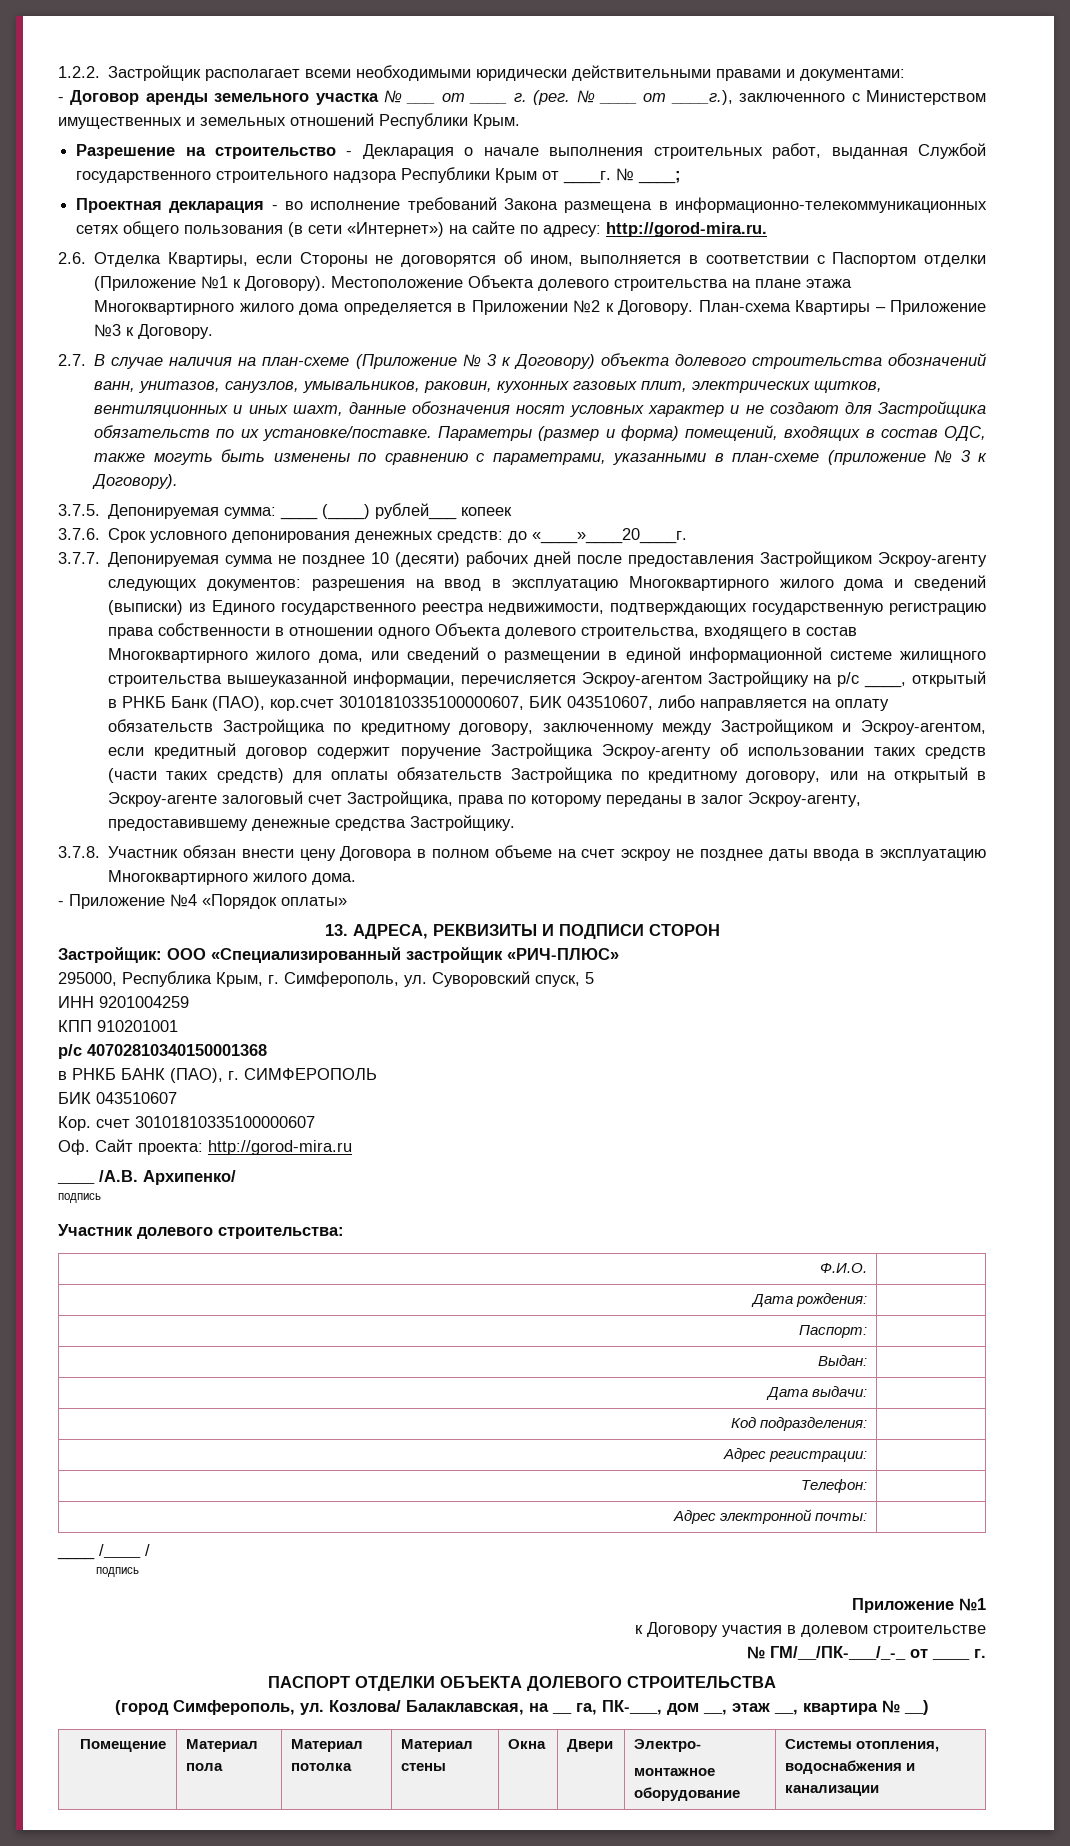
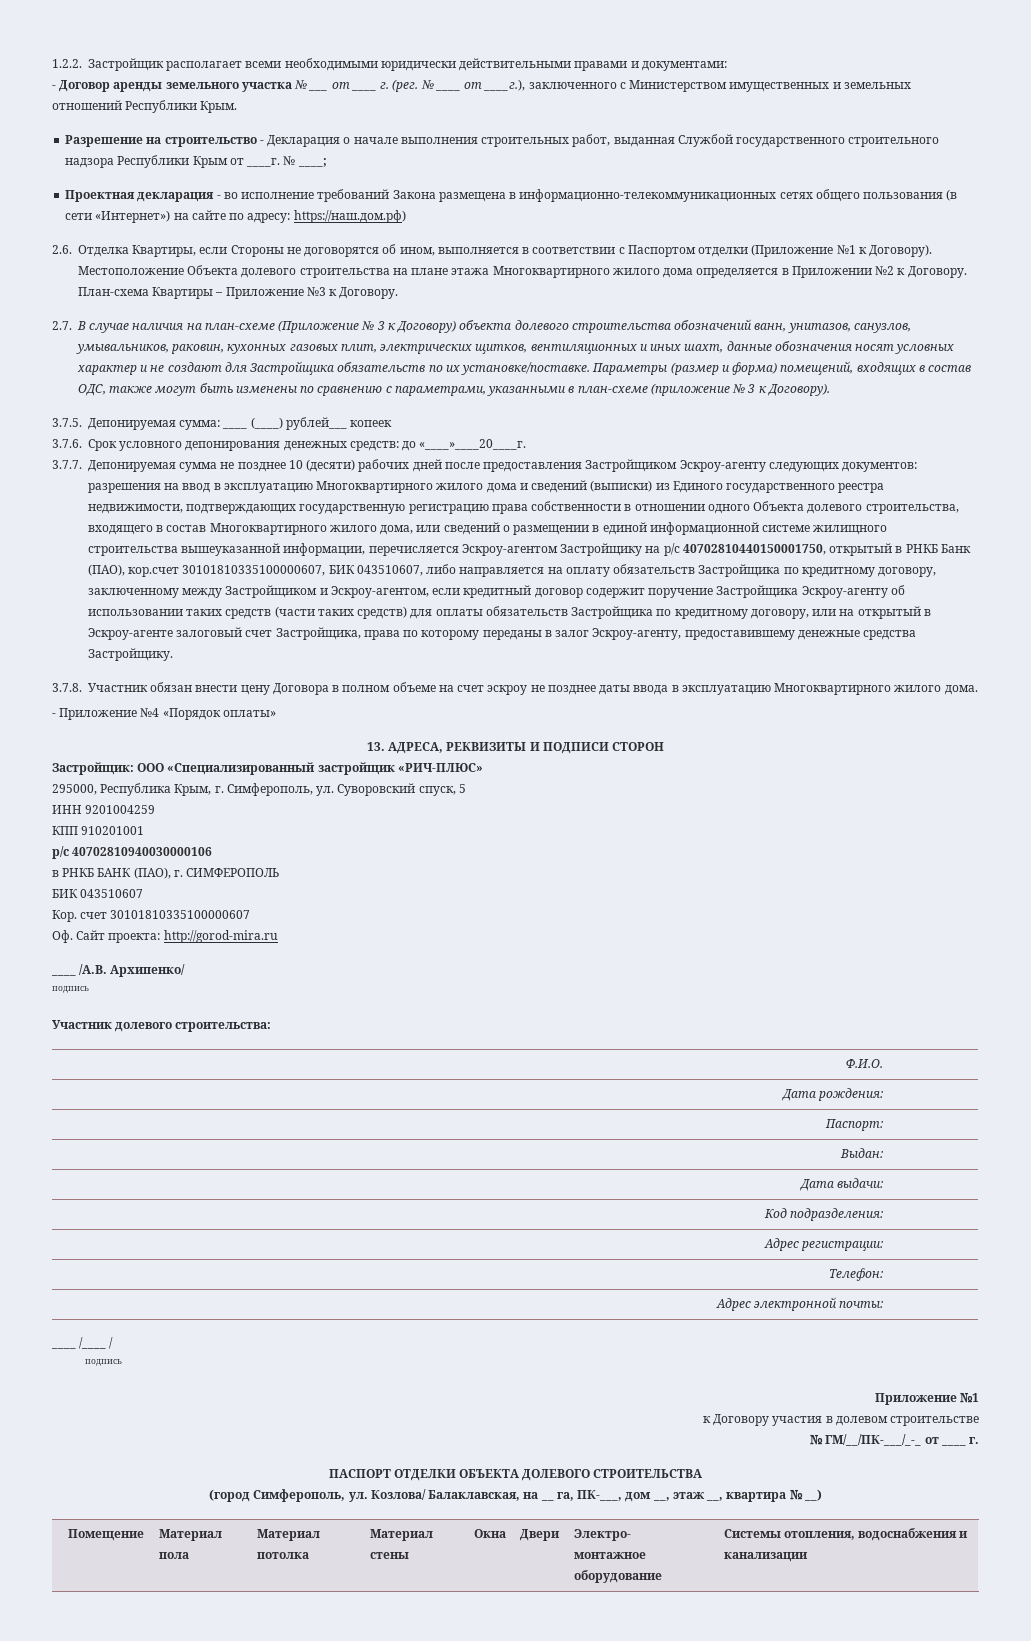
- Проектная декларация - во исполнение требований Закона размещена в информационно-телекоммуникационных сетях общего пользования (в сети «Интернет») на сайте по адресу: http://gorod-mira.ru.
+ Проектная декларация - во исполнение требований Закона размещена в информационно-телекоммуникационных сетях общего пользования (в сети «Интернет») на сайте по адресу: https://наш.дом.рф)
- Параметры (размер и форма) помещений, входящих в состав ОДС, также могуть быть изменены по сравнению с параметрами, указанными в план-схеме (приложение № 3 к Договору).
+ Параметры (размер и форма) помещений, входящих в состав ОДС, также могут быть изменены по сравнению с параметрами, указанными в план-схеме (приложение № 3 к Договору).
- разрешения на ввод в эксплуатацию Многоквартирного жилого дома и сведений (выписки) из Единого государственного реестра недвижимости, подтверждающих государственную регистрацию права собственности в отношении одного Объекта долевого строительства, входящего в состав Многоквартирного жилого дома, или сведений о размещении в единой информационной системе жилищного строительства вышеуказанной информации, перечисляется Эскроу-агентом Застройщику на р/с ____, открытый в РНКБ Банк (ПАО), кор.счет 30101810335100000607, БИК 043510607, либо направляется на оплату обязательств Застройщика по кредитному договору, заключенному между Застройщиком и Эскроу-агентом, если кредитный договор содержит поручение Застройщика Эскроу-агенту об использовании таких средств (части таких средств) для оплаты обязательств Застройщика по кредитному договору, или на открытый в Эскроу-агенте залоговый счет Застройщика, права по которому переданы в залог Эскроу-агенту, предоставившему денежные средства Застройщику.
+ разрешения на ввод в эксплуатацию Многоквартирного жилого дома и сведений (выписки) из Единого государственного реестра недвижимости, подтверждающих государственную регистрацию права собственности в отношении одного Объекта долевого строительства, входящего в состав Многоквартирного жилого дома, или сведений о размещении в единой информационной системе жилищного строительства вышеуказанной информации, перечисляется Эскроу-агентом Застройщику на р/с 40702810440150001750, открытый в РНКБ Банк (ПАО), кор.счет 30101810335100000607, БИК 043510607, либо направляется на оплату обязательств Застройщика по кредитному договору, заключенному между Застройщиком и Эскроу-агентом, если кредитный договор содержит поручение Застройщика Эскроу-агенту об использовании таких средств (части таких средств) для оплаты обязательств Застройщика по кредитному договору, или на открытый в Эскроу-агенте залоговый счет Застройщика, права по которому переданы в залог Эскроу-агенту, предоставившему денежные средства Застройщику.
- р/с 40702810340150001368
+ р/с 40702810940030000106

